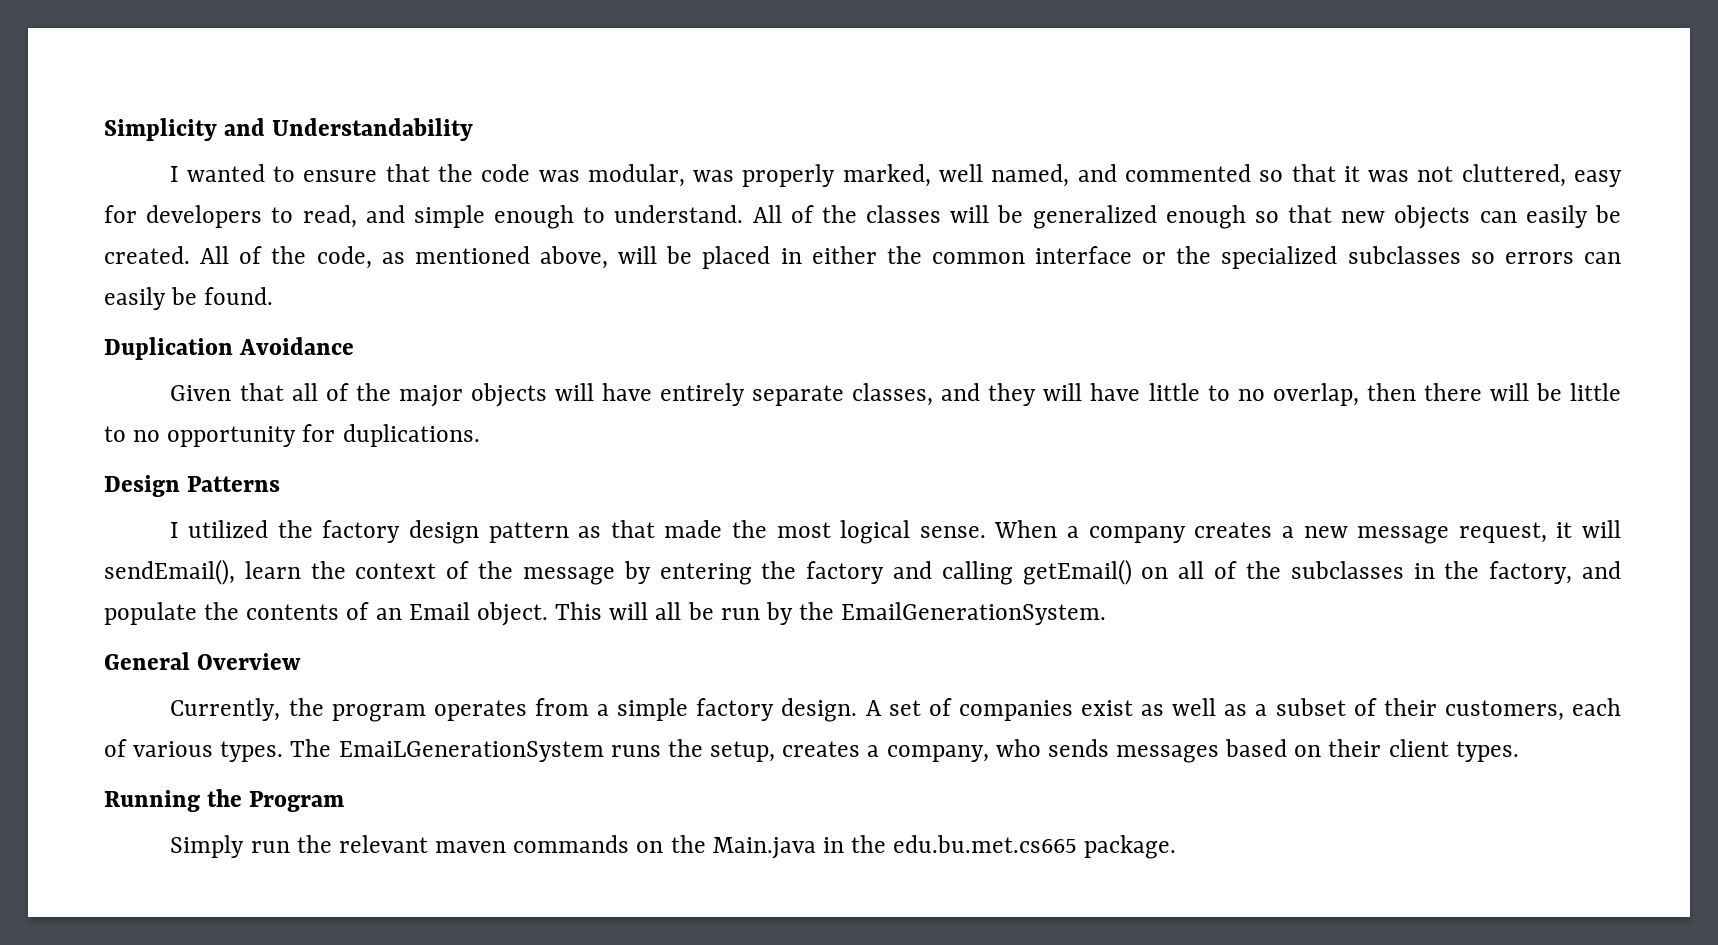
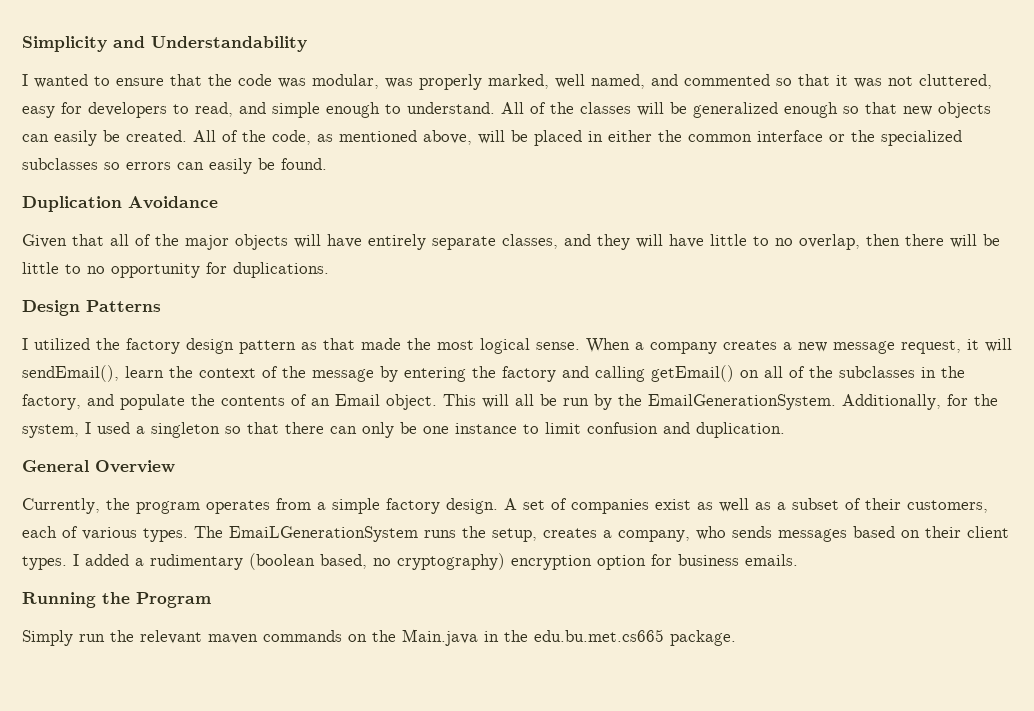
+ Additionally, for the system, I used a singleton so that there can only be one instance to limit confusion and duplication.
+ I added a rudimentary (boolean based, no cryptography) encryption option for business emails.

